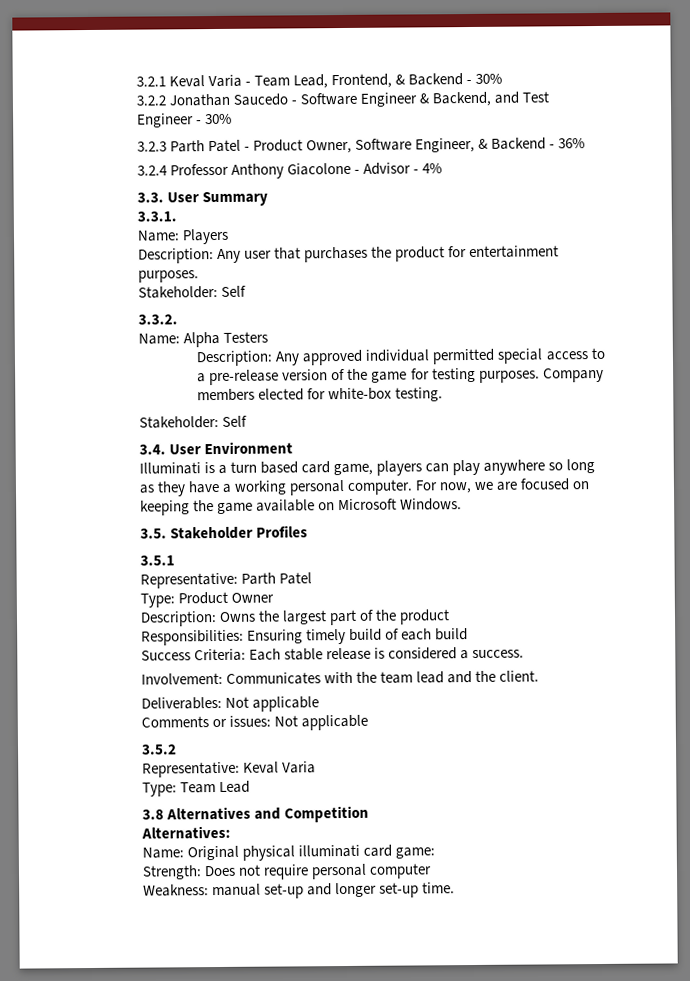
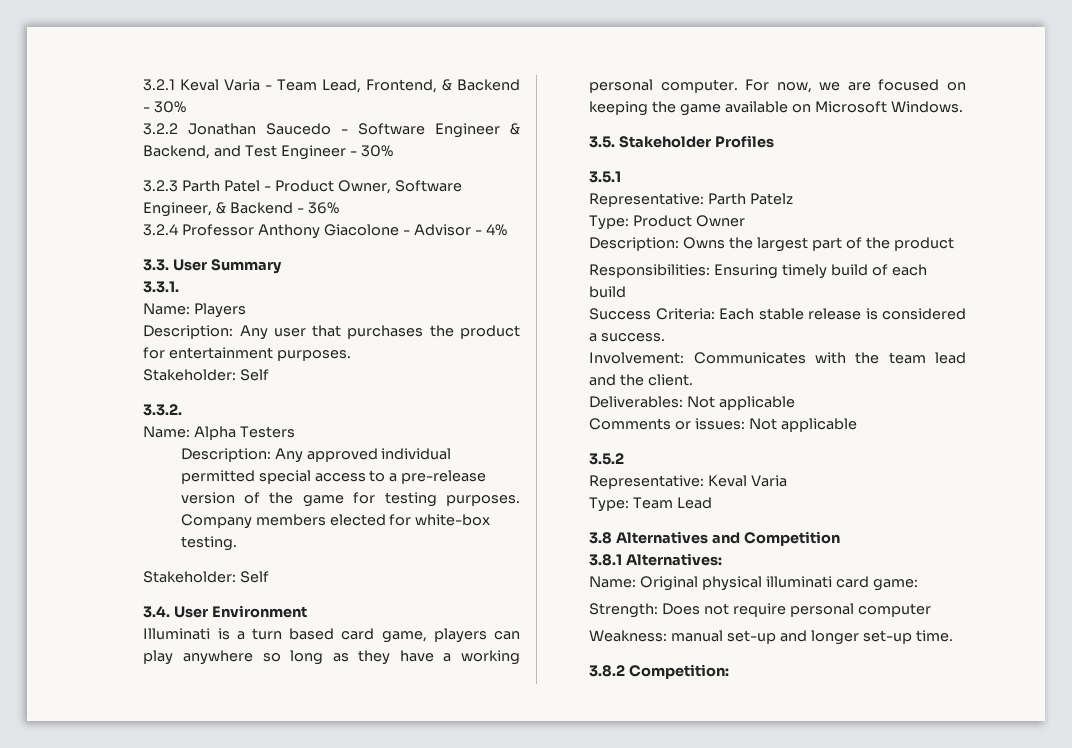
- Representative: Parth Patel
+ Representative: Parth Patelz
- Alternatives:
+ 3.8.1 Alternatives:
+ 3.8.2 Competition:

